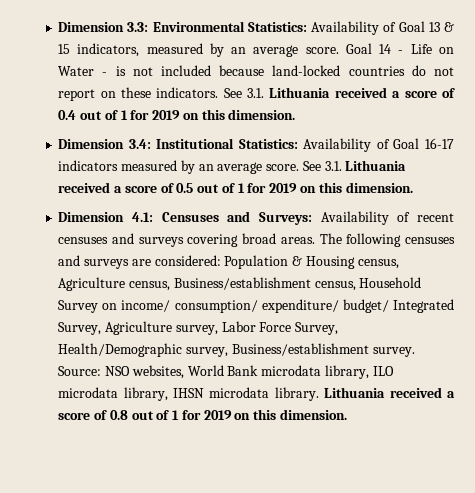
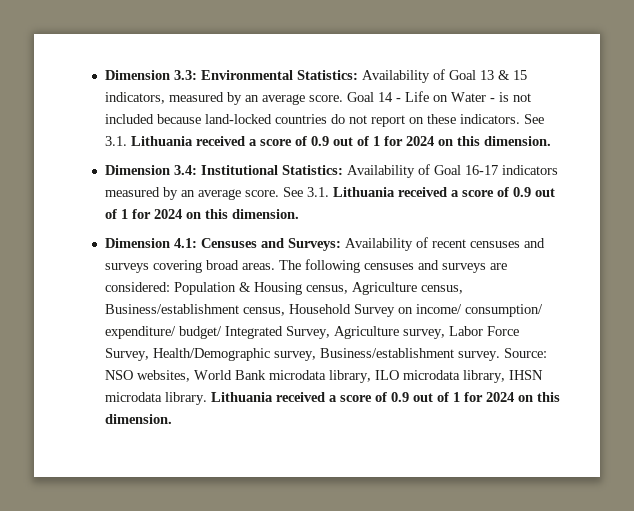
- Goal 14 - Life on Water - is not included because land-locked countries do not report on these indicators. See 3.1. Lithuania received a score of 0.4 out of 1 for 2019 on this dimension.
+ Goal 14 - Life on Water - is not included because land-locked countries do not report on these indicators. See 3.1. Lithuania received a score of 0.9 out of 1 for 2024 on this dimension.
- Dimension 3.4: Institutional Statistics: Availability of Goal 16-17 indicators measured by an average score. See 3.1. Lithuania received a score of 0.5 out of 1 for 2019 on this dimension.
+ Dimension 3.4: Institutional Statistics: Availability of Goal 16-17 indicators measured by an average score. See 3.1. Lithuania received a score of 0.9 out of 1 for 2024 on this dimension.
- Source: NSO websites, World Bank microdata library, ILO microdata library, IHSN microdata library. Lithuania received a score of 0.8 out of 1 for 2019 on this dimension.
+ Source: NSO websites, World Bank microdata library, ILO microdata library, IHSN microdata library. Lithuania received a score of 0.9 out of 1 for 2024 on this dimension.

